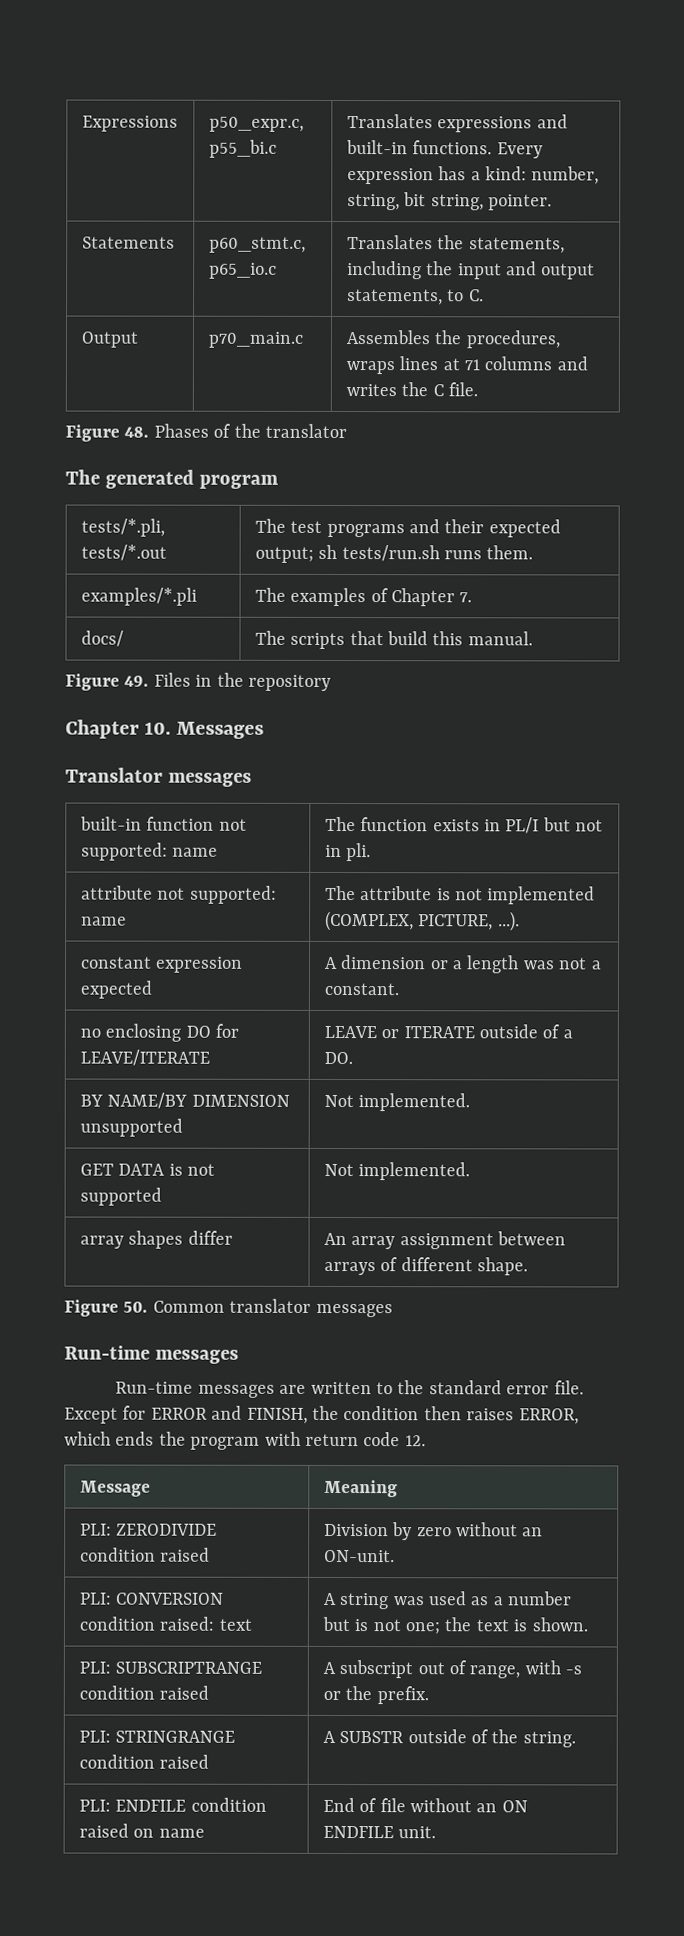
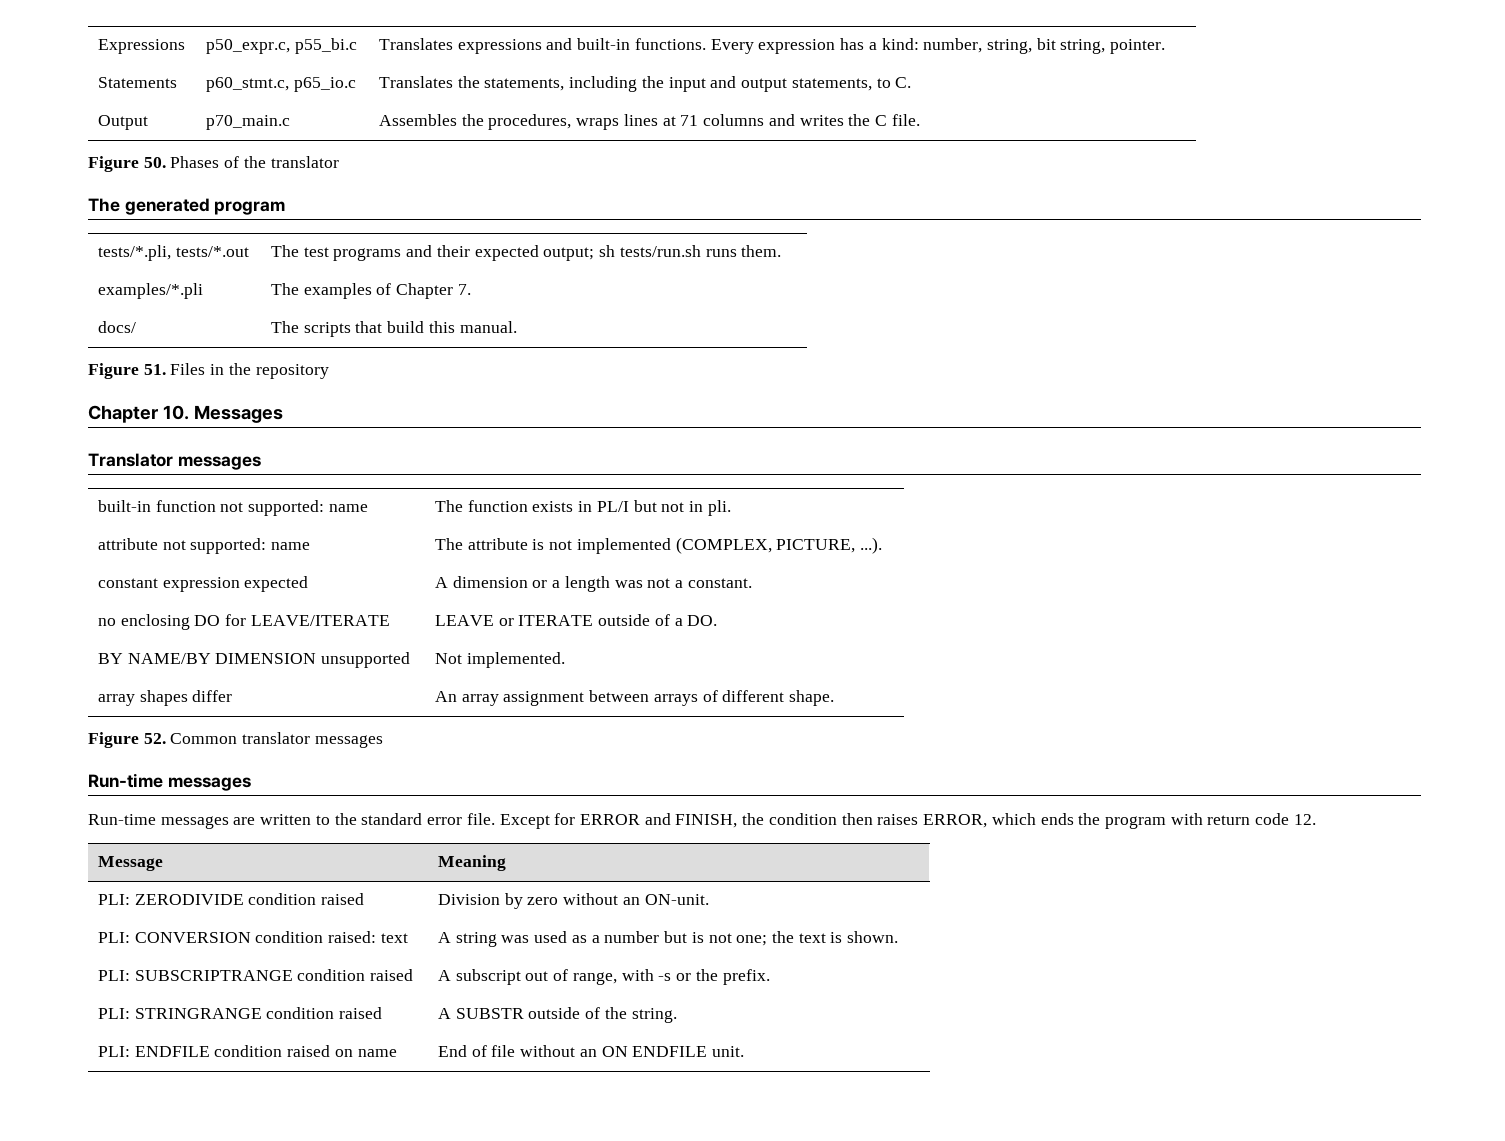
- Figure 48. Phases of the translator
+ Figure 50. Phases of the translator
- Figure 49. Files in the repository
+ Figure 51. Files in the repository
- GET DATA is not supported | Not implemented.
- Figure 50. Common translator messages
+ Figure 52. Common translator messages

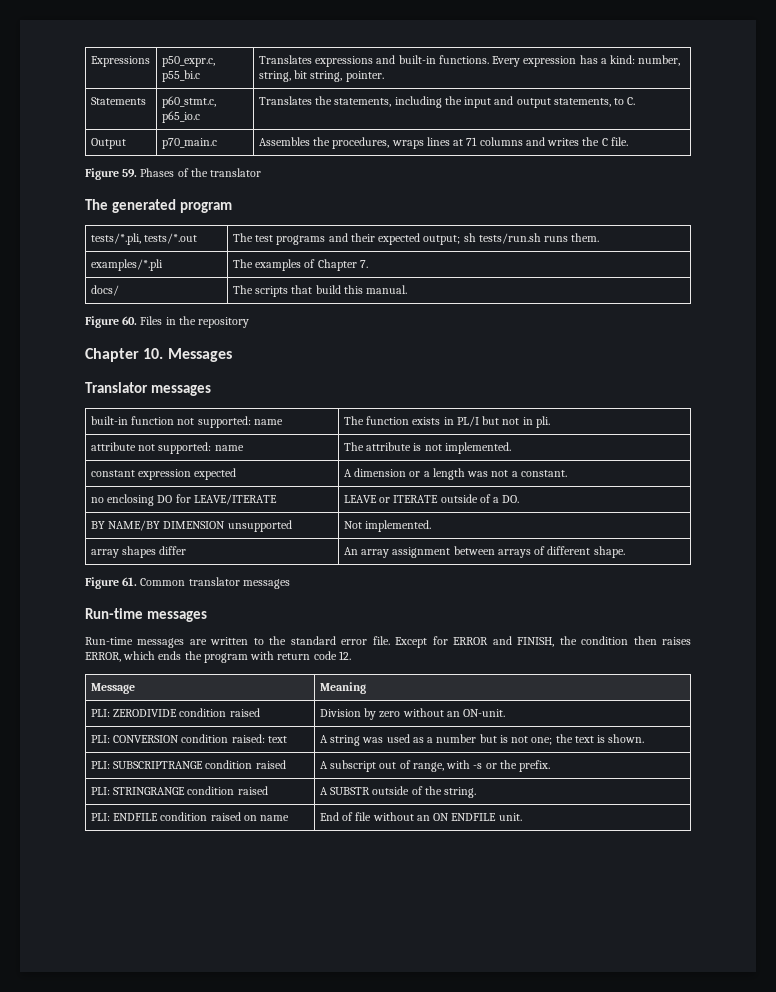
- Figure 50. Phases of the translator
+ Figure 59. Phases of the translator
- Figure 51. Files in the repository
+ Figure 60. Files in the repository
- attribute not supported: name | The attribute is not implemented (COMPLEX, PICTURE, ...).
+ attribute not supported: name | The attribute is not implemented.
- Figure 52. Common translator messages
+ Figure 61. Common translator messages

